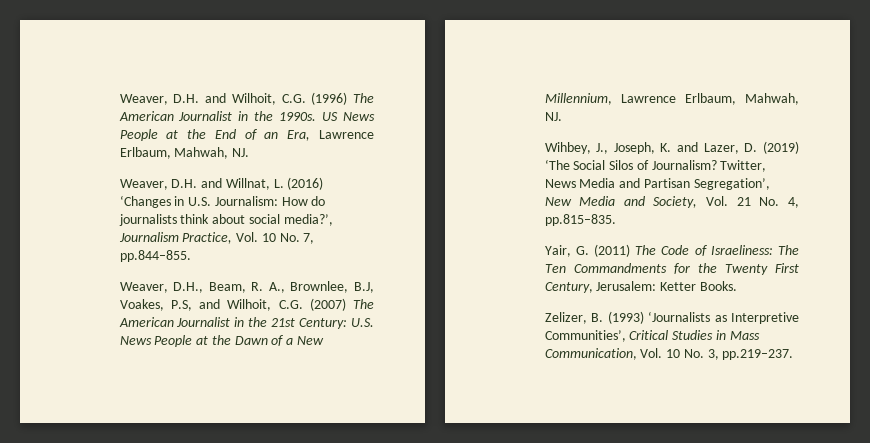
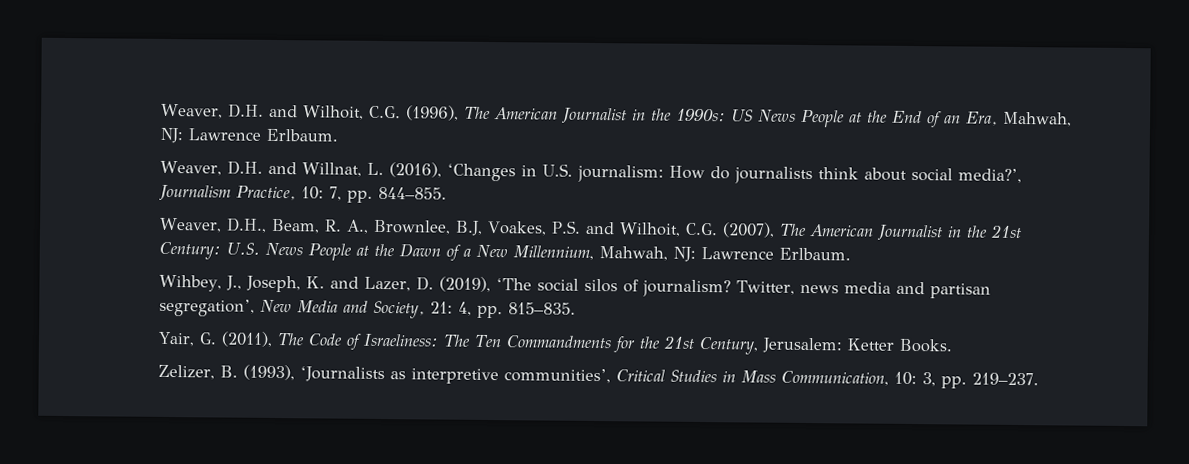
- Weaver, D.H. and Wilhoit, C.G. (1996) The American Journalist in the 1990s. US News People at the End of an Era, Lawrence Erlbaum, Mahwah, NJ.
+ Weaver, D.H. and Wilhoit, C.G. (1996), The American Journalist in the 1990s: US News People at the End of an Era, Mahwah, NJ: Lawrence Erlbaum.
- Weaver, D.H. and Willnat, L. (2016) ‘Changes in U.S. Journalism: How do journalists think about social media?’, Journalism Practice, Vol. 10 No. 7, pp.844–855.
+ Weaver, D.H. and Willnat, L. (2016), ‘Changes in U.S. journalism: How do journalists think about social media?’, Journalism Practice, 10: 7, pp. 844–855.
- Weaver, D.H., Beam, R. A., Brownlee, B.J, Voakes, P.S, and Wilhoit, C.G. (2007) The American Journalist in the 21st Century: U.S. News People at the Dawn of a New Millennium, Lawrence Erlbaum, Mahwah, NJ.
+ Weaver, D.H., Beam, R. A., Brownlee, B.J, Voakes, P.S. and Wilhoit, C.G. (2007), The American Journalist in the 21st Century: U.S. News People at the Dawn of a New Millennium, Mahwah, NJ: Lawrence Erlbaum.
- Wihbey, J., Joseph, K. and Lazer, D. (2019) ‘The Social Silos of Journalism? Twitter, News Media and Partisan Segregation’, New Media and Society, Vol. 21 No. 4, pp.815–835.
+ Wihbey, J., Joseph, K. and Lazer, D. (2019), ‘The social silos of journalism? Twitter, news media and partisan segregation’, New Media and Society, 21: 4, pp. 815–835.
- Yair, G. (2011) The Code of Israeliness: The Ten Commandments for the Twenty First Century, Jerusalem: Ketter Books.
+ Yair, G. (2011), The Code of Israeliness: The Ten Commandments for the 21st Century, Jerusalem: Ketter Books.
- Zelizer, B. (1993) ‘Journalists as Interpretive Communities’, Critical Studies in Mass Communication, Vol. 10 No. 3, pp.219–237.
+ Zelizer, B. (1993), ‘Journalists as interpretive communities’, Critical Studies in Mass Communication, 10: 3, pp. 219–237.

